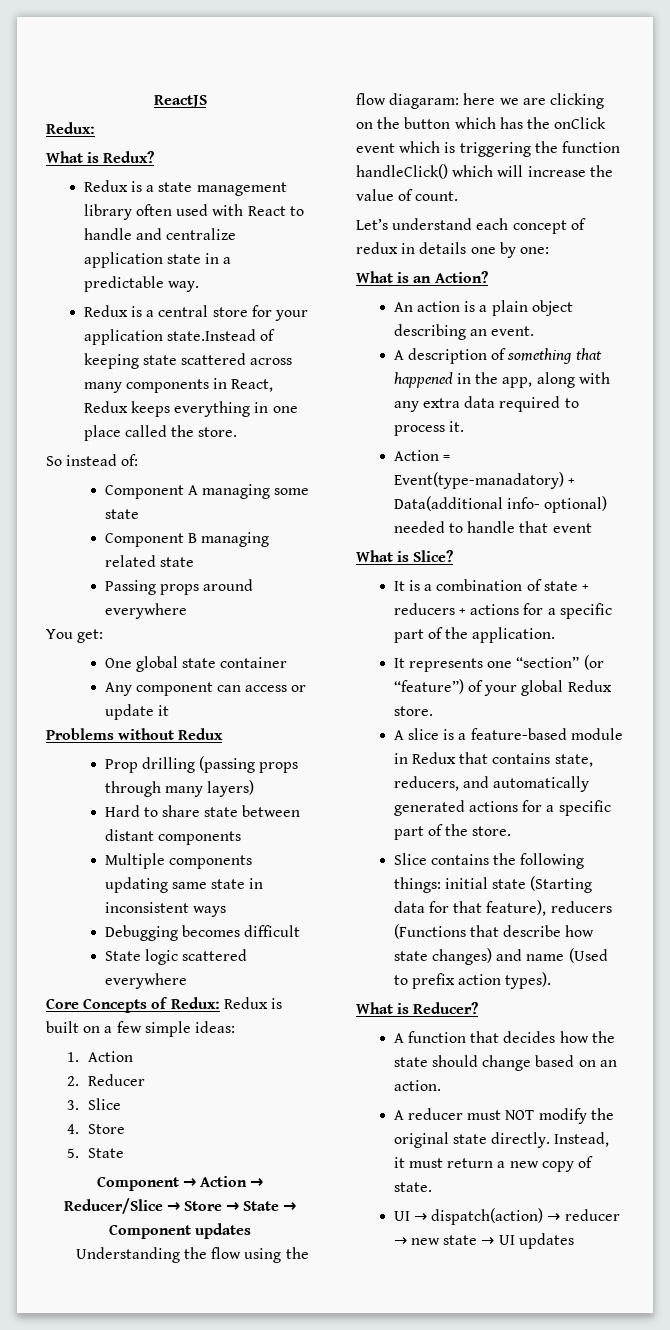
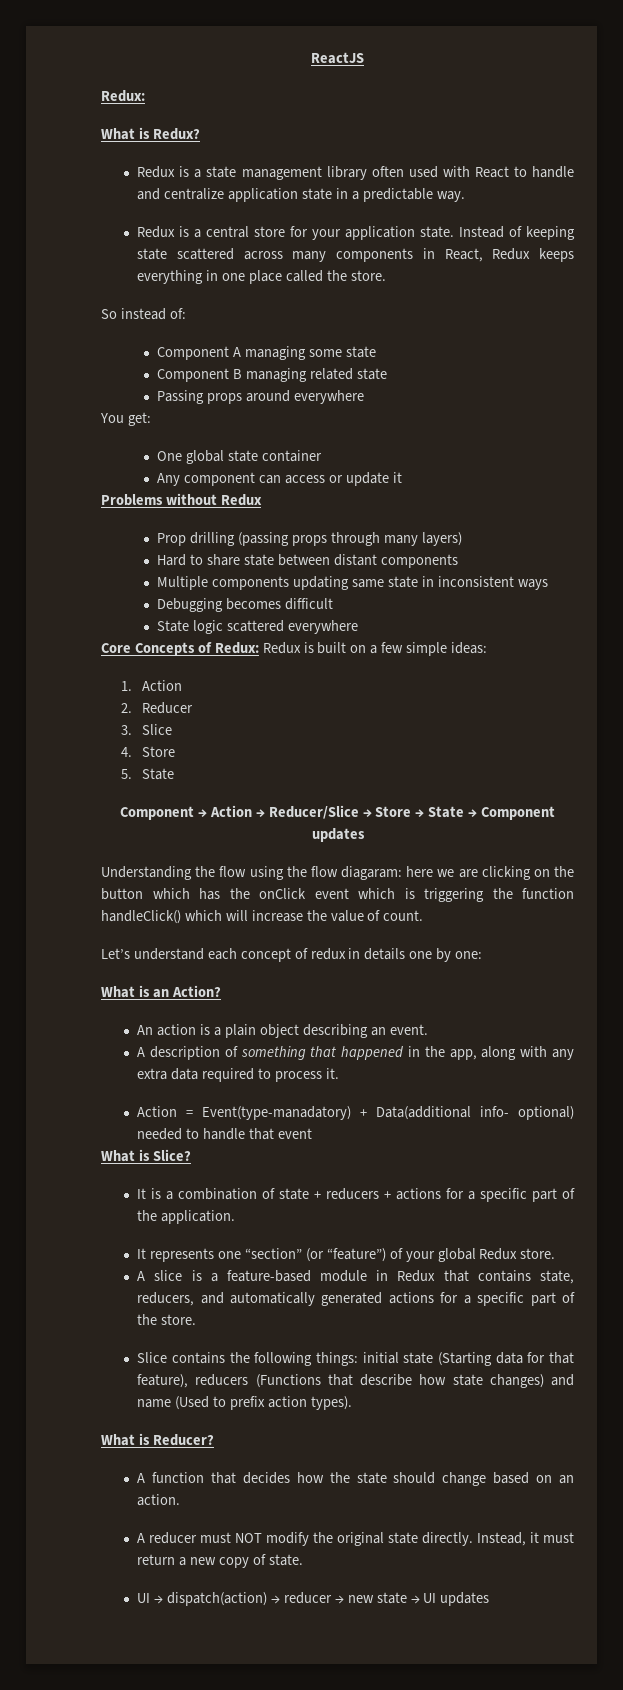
- Redux is a central store for your application state.Instead of keeping state scattered across many components in React, Redux keeps everything in one place called the store.
+ Redux is a central store for your application state. Instead of keeping state scattered across many components in React, Redux keeps everything in one place called the store.

